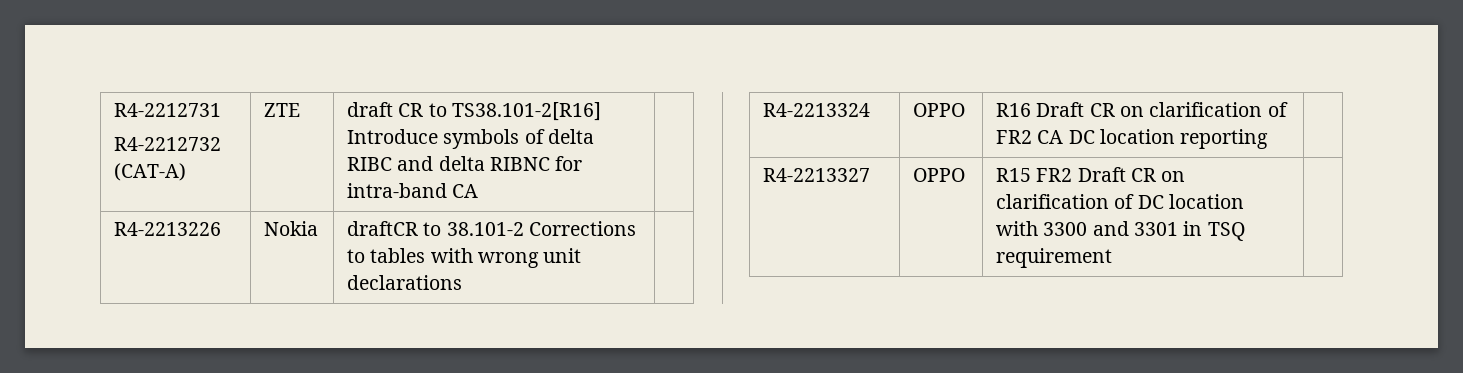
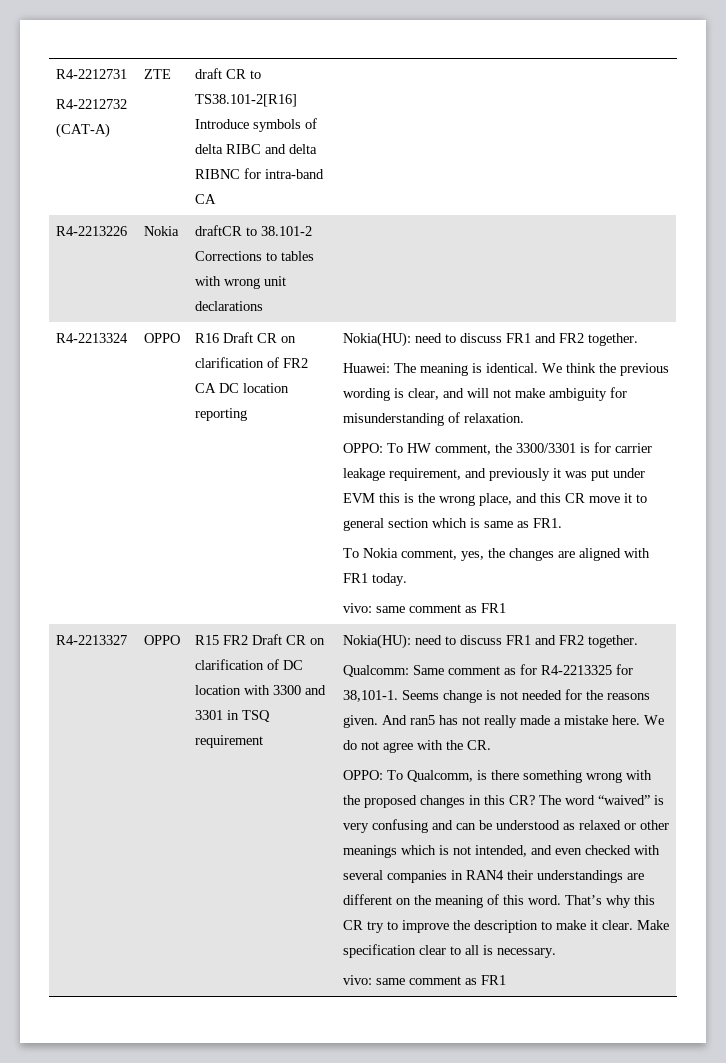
- R16 Draft CR on clarification of FR2 CA DC location reporting
+ R16 Draft CR on clarification of FR2 CA DC location reporting | Nokia(HU): need to discuss FR1 and FR2 together.
+ Huawei: The meaning is identical. We think the previous wording is clear, and will not make ambiguity for misunderstanding of relaxation.
+ OPPO: To HW comment, the 3300/3301 is for carrier leakage requirement, and previously it was put under EVM this is the wrong place, and this CR move it to general section which is same as FR1.
+ To Nokia comment, yes, the changes are aligned with FR1 today.
+ vivo: same comment as FR1
- R15 FR2 Draft CR on clarification of DC location with 3300 and 3301 in TSQ requirement
+ R15 FR2 Draft CR on clarification of DC location with 3300 and 3301 in TSQ requirement | Nokia(HU): need to discuss FR1 and FR2 together.
+ Qualcomm: Same comment as for R4-2213325 for 38,101-1. Seems change is not needed for the reasons given. And ran5 has not really made a mistake here. We do not agree with the CR.
+ OPPO: To Qualcomm, is there something wrong with the proposed changes in this CR? The word “waived” is very confusing and can be understood as relaxed or other meanings which is not intended, and even checked with several companies in RAN4 their understandings are different on the meaning of this word. That’s why this CR try to improve the description to make it clear. Make specification clear to all is necessary.
+ vivo: same comment as FR1

